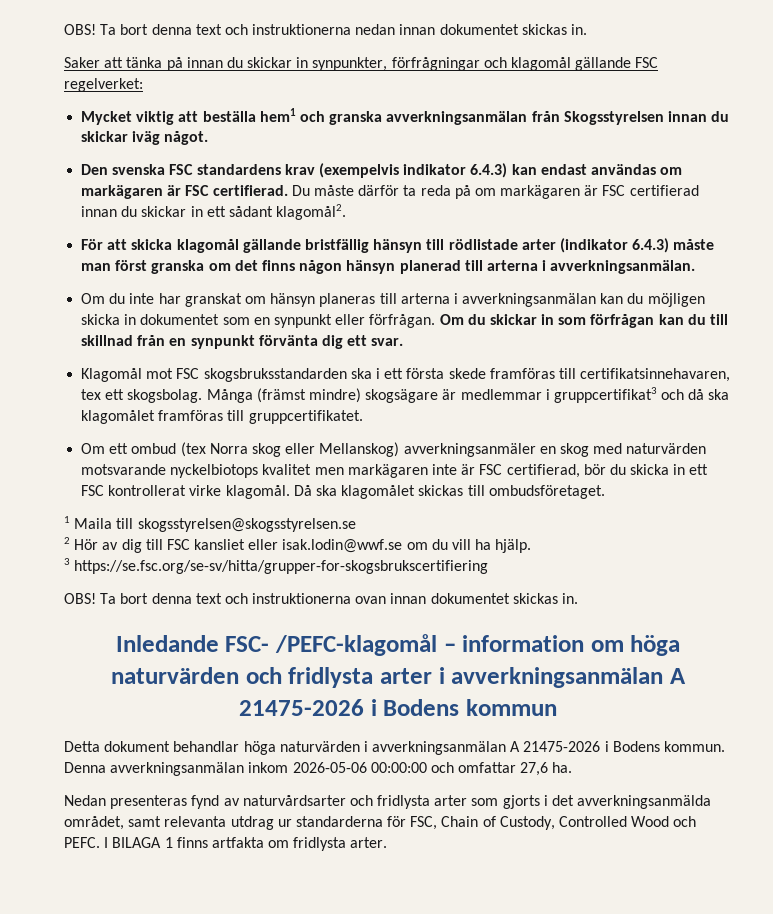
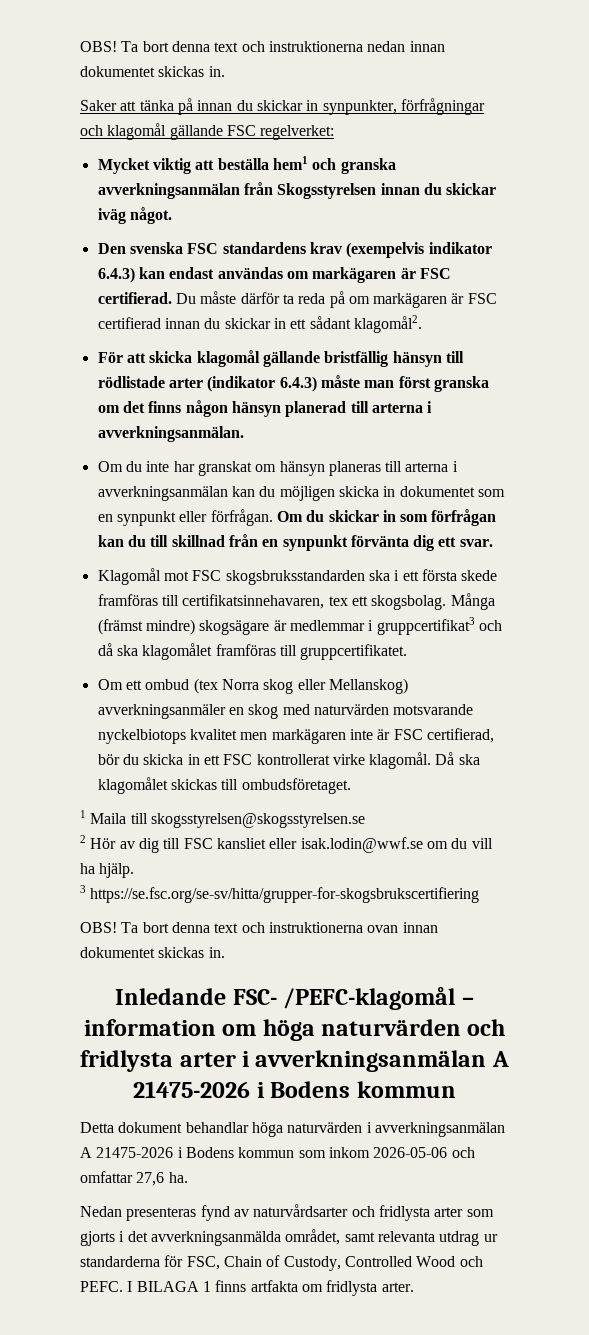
- Detta dokument behandlar höga naturvärden i avverkningsanmälan A 21475-2026 i Bodens kommun. Denna avverkningsanmälan inkom 2026-05-06 00:00:00 och omfattar 27,6 ha.
+ Detta dokument behandlar höga naturvärden i avverkningsanmälan A 21475-2026 i Bodens kommun som inkom 2026-05-06 och omfattar 27,6 ha.

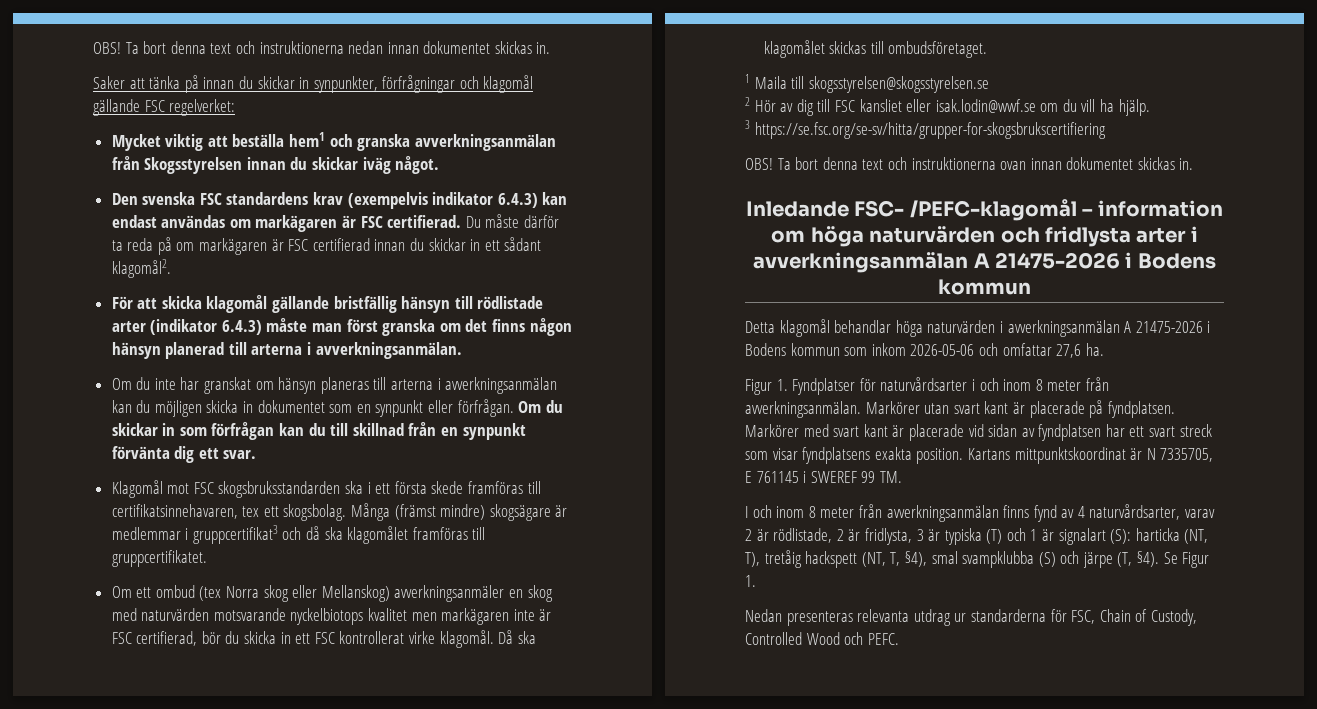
- Detta dokument behandlar höga naturvärden i avverkningsanmälan A 21475-2026 i Bodens kommun som inkom 2026-05-06 och omfattar 27,6 ha.
+ Detta klagomål behandlar höga naturvärden i avverkningsanmälan A 21475-2026 i Bodens kommun som inkom 2026-05-06 och omfattar 27,6 ha.
- Nedan presenteras fynd av naturvårdsarter och fridlysta arter som gjorts i det avverkningsanmälda området, samt relevanta utdrag ur standarderna för FSC, Chain of Custody, Controlled Wood och PEFC. I BILAGA 1 finns artfakta om fridlysta arter.
+ Figur 1. Fyndplatser för naturvårdsarter i och inom 8 meter från avverkningsanmälan. Markörer utan svart kant är placerade på fyndplatsen. Markörer med svart kant är placerade vid sidan av fyndplatsen har ett svart streck som visar fyndplatsens exakta position. Kartans mittpunktskoordinat är N 7335705, E 761145 i SWEREF 99 TM.
+ I och inom 8 meter från avverkningsanmälan finns fynd av 4 naturvårdsarter, varav 2 är rödlistade, 2 är fridlysta, 3 är typiska (T) och 1 är signalart (S): harticka (NT, T), tretåig hackspett (NT, T, §4), smal svampklubba (S) och järpe (T, §4). Se Figur 1.
+ Nedan presenteras relevanta utdrag ur standarderna för FSC, Chain of Custody, Controlled Wood och PEFC.

